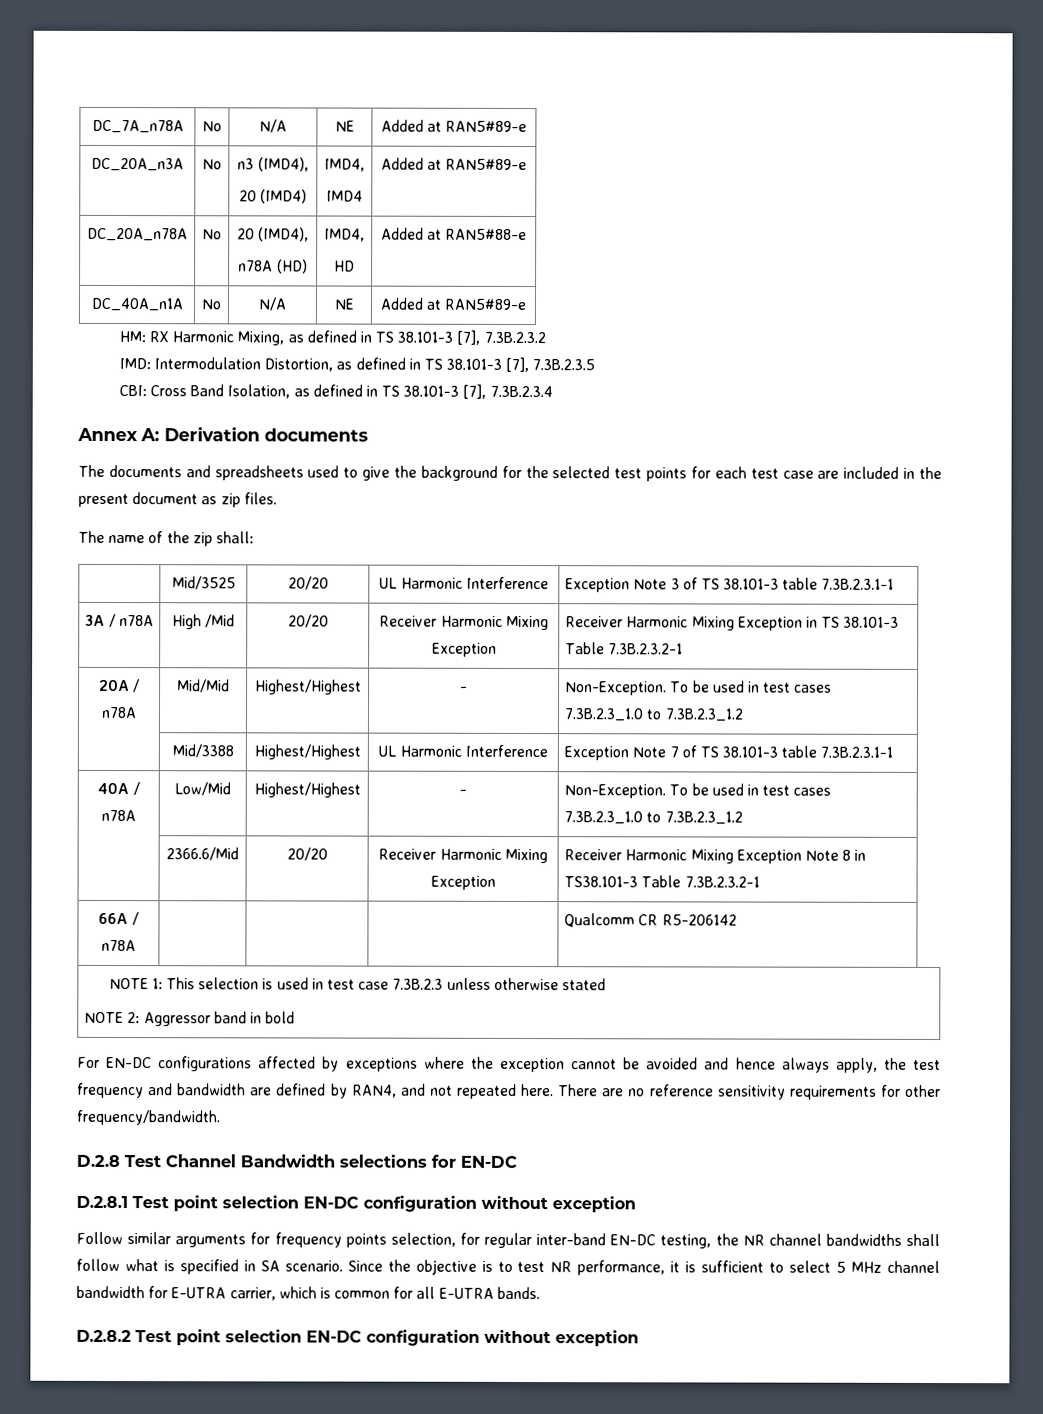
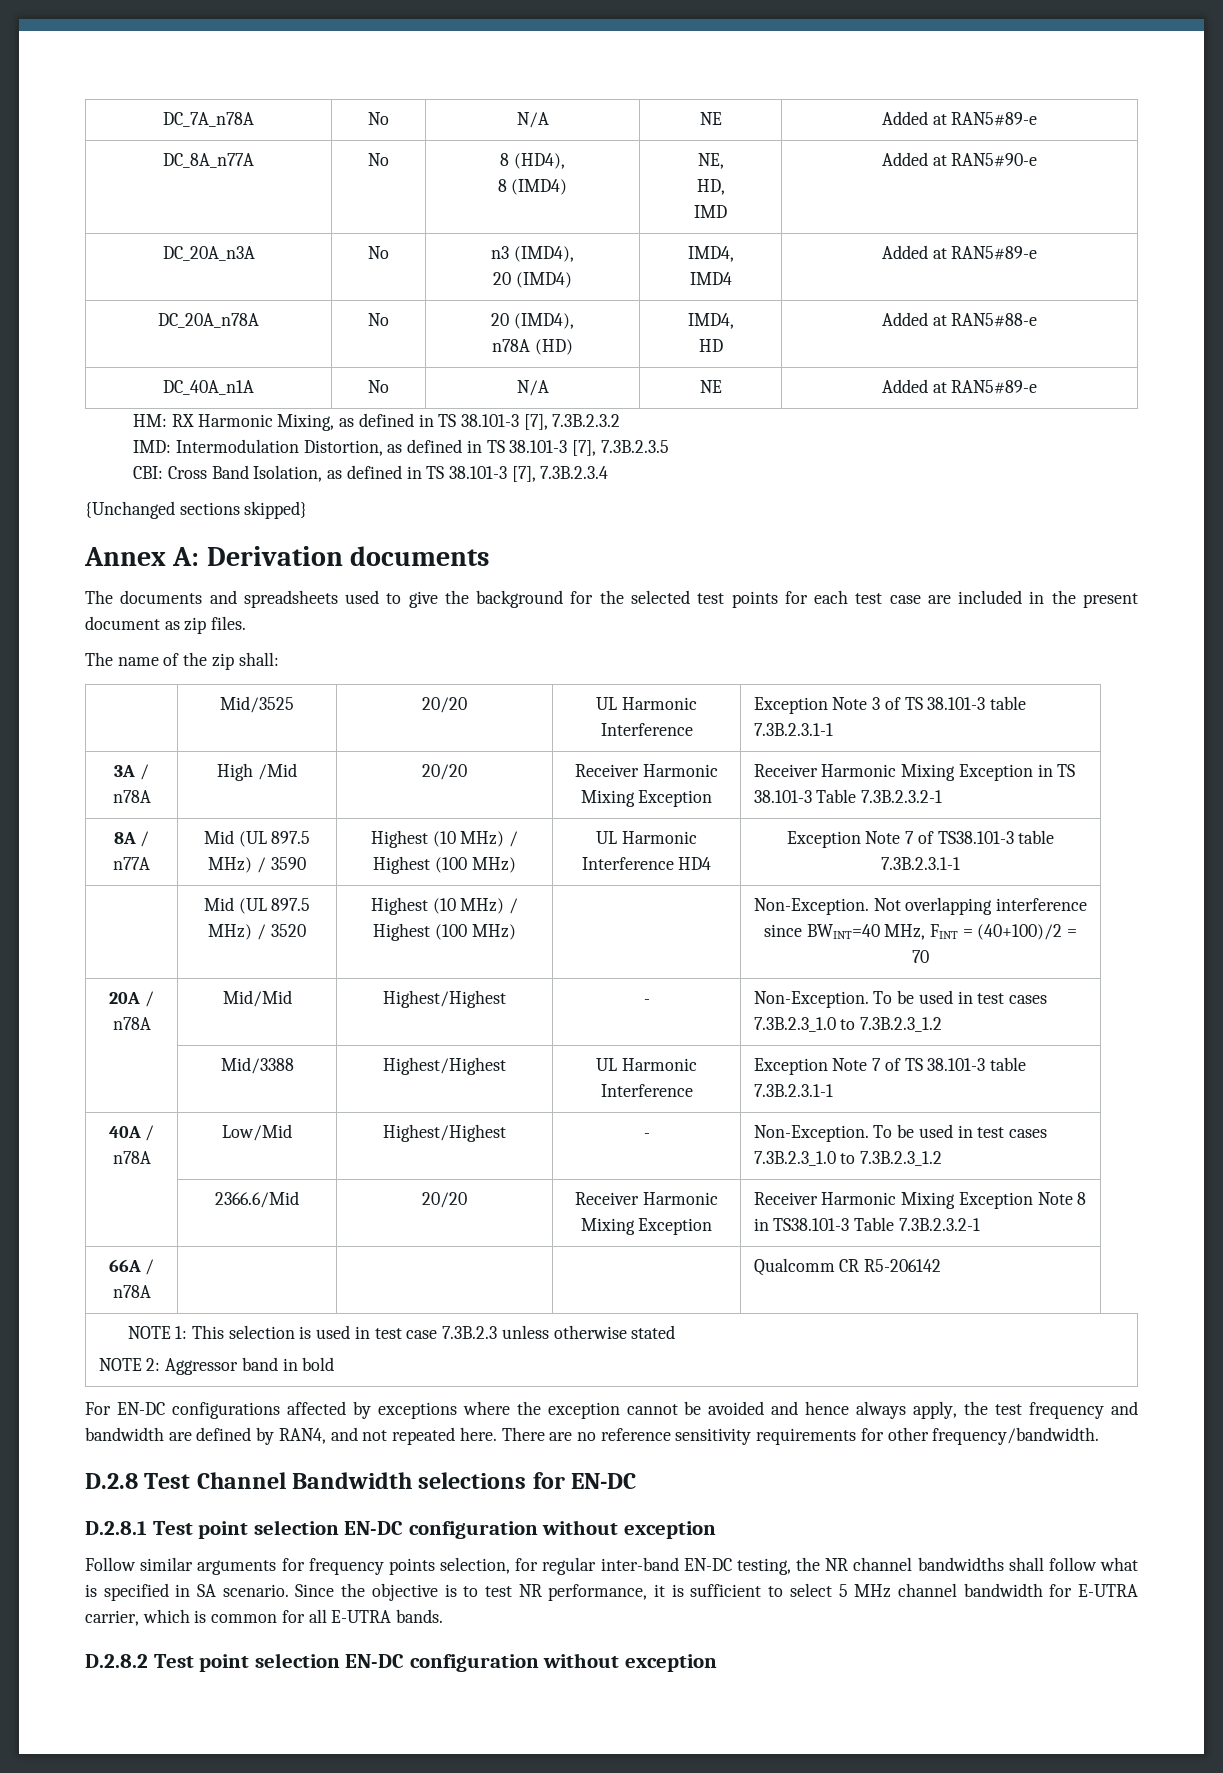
+ DC_8A_n77A | No | 8 (HD4),
+ 8 (IMD4) | NE,
+ HD,
+ IMD | Added at RAN5#90-e
+ {Unchanged sections skipped}
+ 8A / n77A | Mid (UL 897.5 MHz) / 3590 | Highest (10 MHz) / Highest (100 MHz) | UL Harmonic Interference HD4 | Exception Note 7 of TS38.101-3 table 7.3B.2.3.1-1
+ | Mid (UL 897.5 MHz) / 3520 | Highest (10 MHz) / Highest (100 MHz) | | Non-Exception. Not overlapping interference since BWINT=40 MHz, FINT = (40+100)/2 = 70

